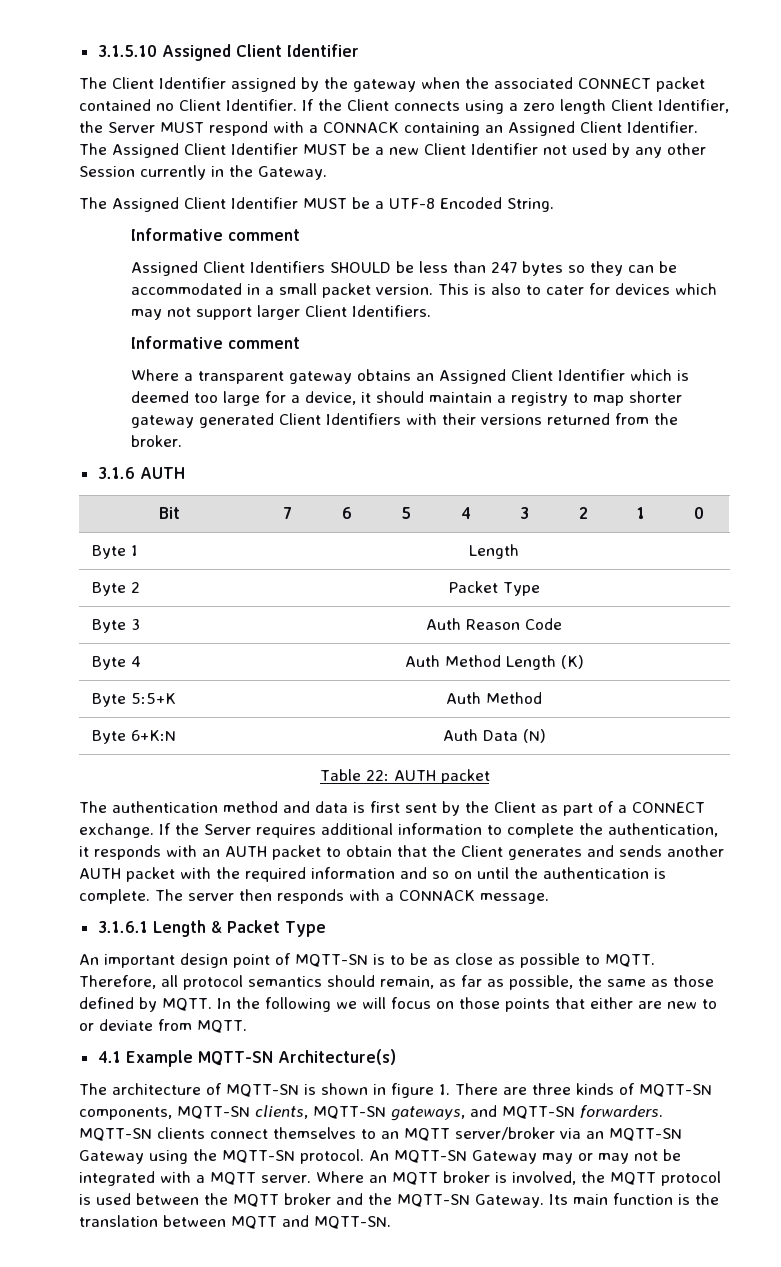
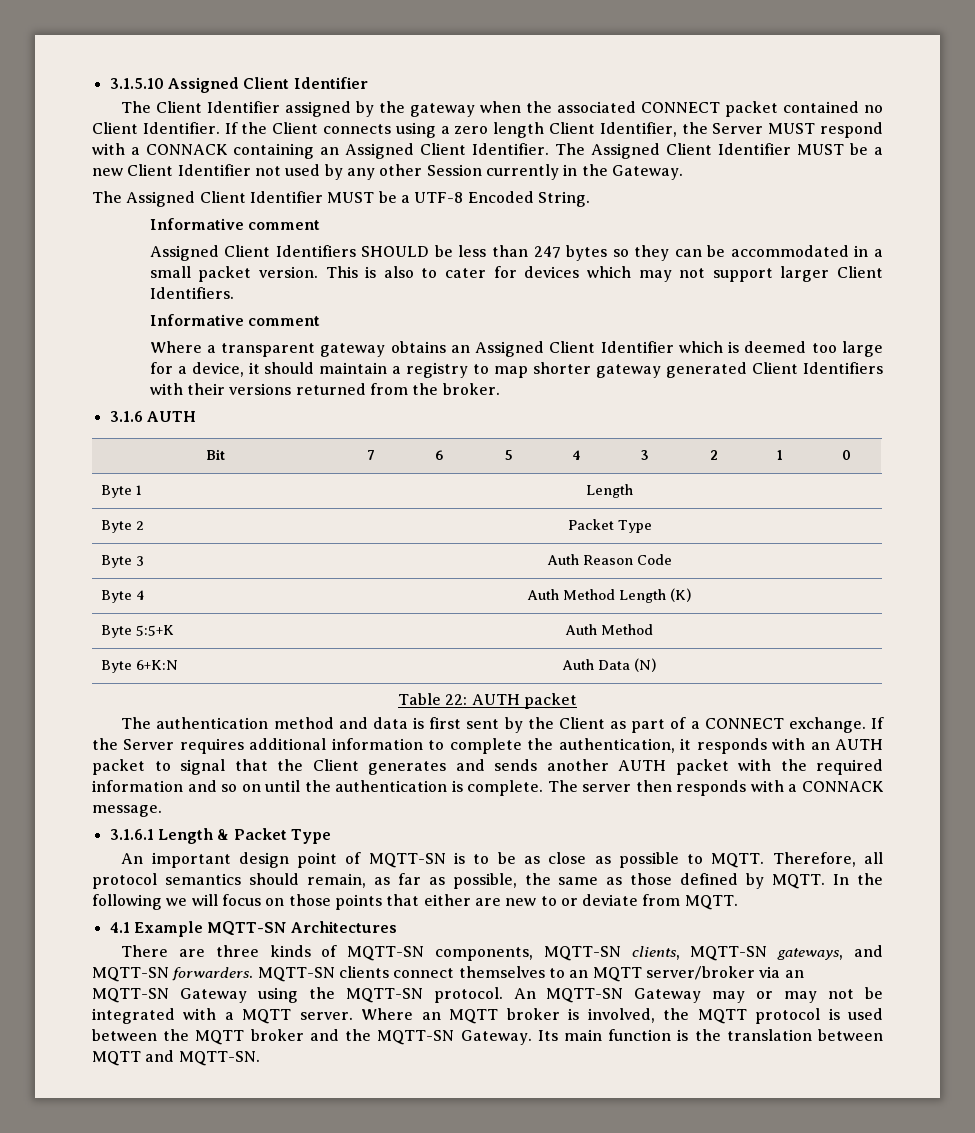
- If the Server requires additional information to complete the authentication, it responds with an AUTH packet to obtain that the Client generates and sends another AUTH packet with the required information and so on until the authentication is complete.
+ If the Server requires additional information to complete the authentication, it responds with an AUTH packet to signal that the Client generates and sends another AUTH packet with the required information and so on until the authentication is complete.
- 4.1 Example MQTT-SN Architecture(s)
- The architecture of MQTT-SN is shown in figure 1. There are three kinds of MQTT-SN components, MQTT-SN clients, MQTT-SN gateways, and MQTT-SN forwarders.
+ 4.1 Example MQTT-SN Architectures
+ There are three kinds of MQTT-SN components, MQTT-SN clients, MQTT-SN gateways, and MQTT-SN forwarders.

